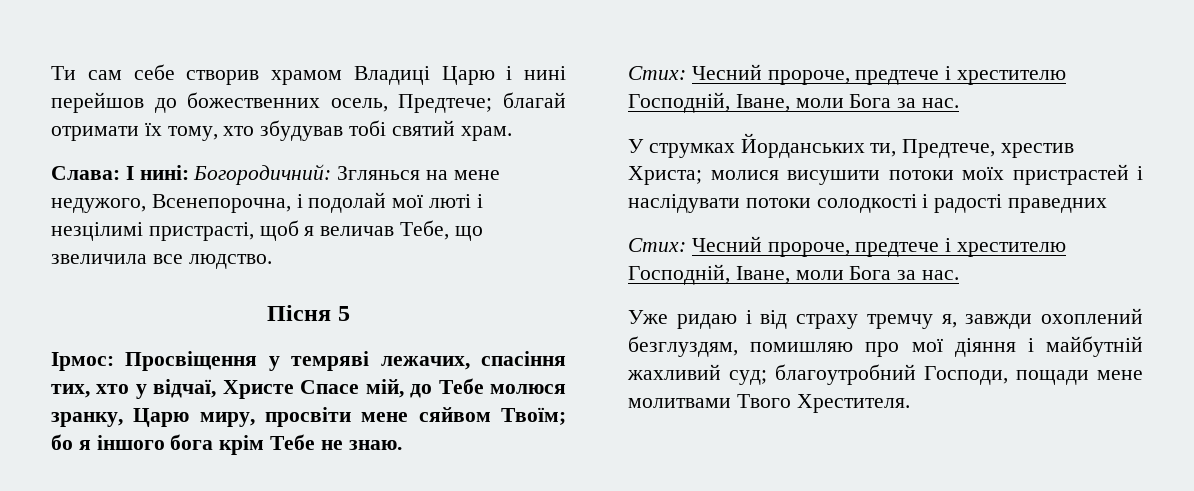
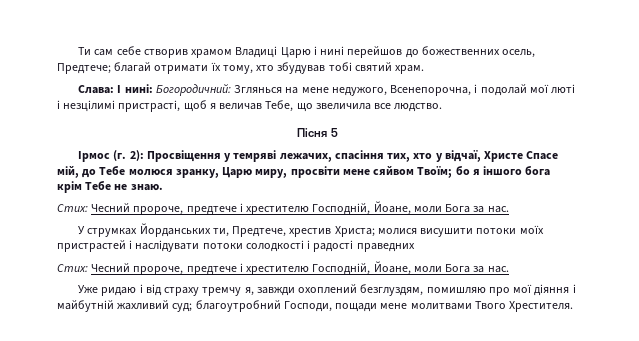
- Ірмос: Просвіщення у темряві лежачих, спасіння тих, хто у відчаї, Христе Спасе мій, до Тебе молюся зранку, Царю миру, просвіти мене сяйвом Твоїм; бо я іншого бога крім Тебе не знаю.
- Стих: Чесний пророче, предтече і хрестителю Господній, Іване, моли Бога за нас.
+ Ірмос (г. 2): Просвіщення у темряві лежачих, спасіння тих, хто у відчаї, Христе Спасе мій, до Тебе молюся зранку, Царю миру, просвіти мене сяйвом Твоїм; бо я іншого бога крім Тебе не знаю.
+ Стих: Чесний пророче, предтече і хрестителю Господній, Йоане, моли Бога за нас.
  У струмках Йорданських ти, Предтече, хрестив Христа; молися висушити потоки моїх пристрастей і наслідувати потоки солодкості і радості праведних
- Стих: Чесний пророче, предтече і хрестителю Господній, Іване, моли Бога за нас.
+ Стих: Чесний пророче, предтече і хрестителю Господній, Йоане, моли Бога за нас.

